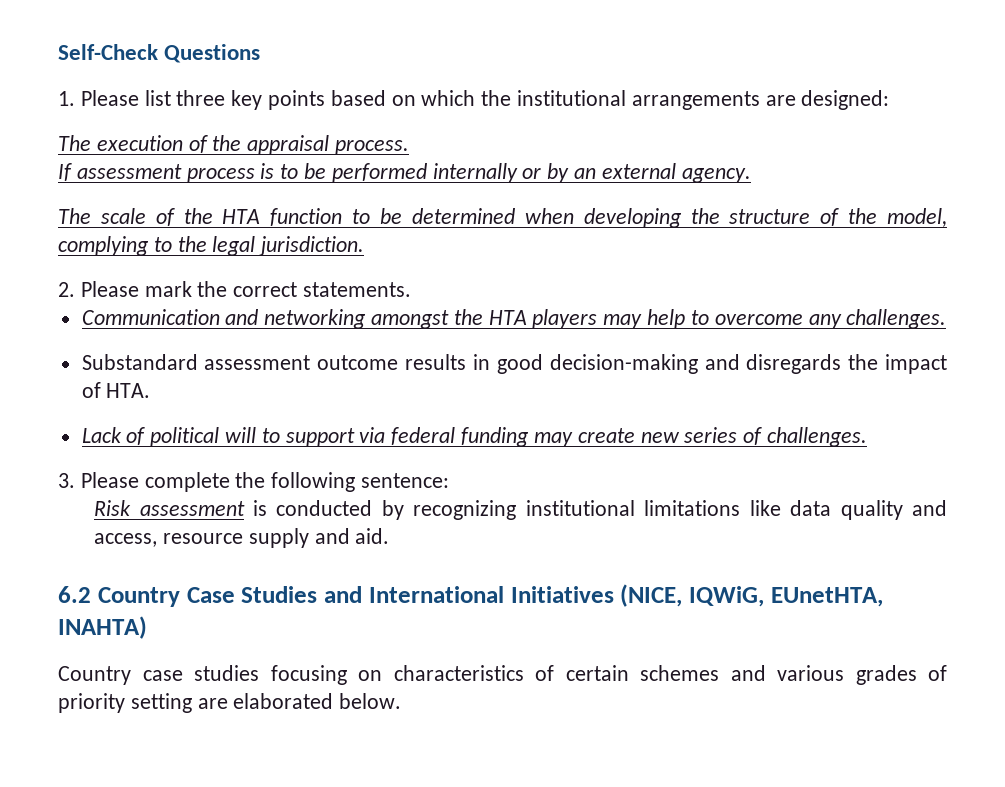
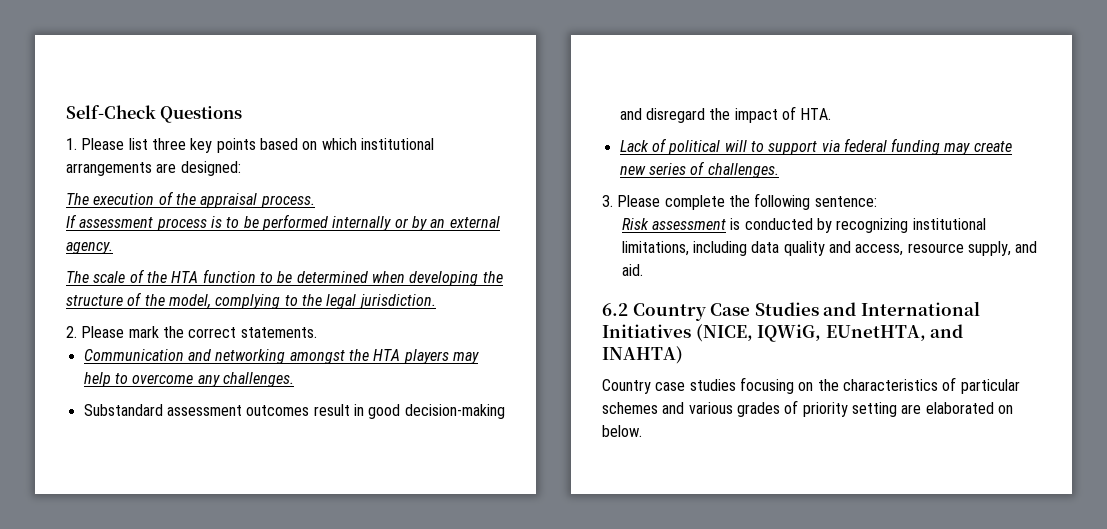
- 1. Please list three key points based on which the institutional arrangements are designed:
+ 1. Please list three key points based on which institutional arrangements are designed:
- Substandard assessment outcome results in good decision-making and disregards the impact of HTA.
+ Substandard assessment outcomes result in good decision-making and disregard the impact of HTA.
- Risk assessment is conducted by recognizing institutional limitations like data quality and access, resource supply and aid.
+ Risk assessment is conducted by recognizing institutional limitations, including data quality and access, resource supply, and aid.
- 6.2 Country Case Studies and International Initiatives (NICE, IQWiG, EUnetHTA, INAHTA)
+ 6.2 Country Case Studies and International Initiatives (NICE, IQWiG, EUnetHTA, and INAHTA)
- Country case studies focusing on characteristics of certain schemes and various grades of priority setting are elaborated below.
+ Country case studies focusing on the characteristics of particular schemes and various grades of priority setting are elaborated on below.

